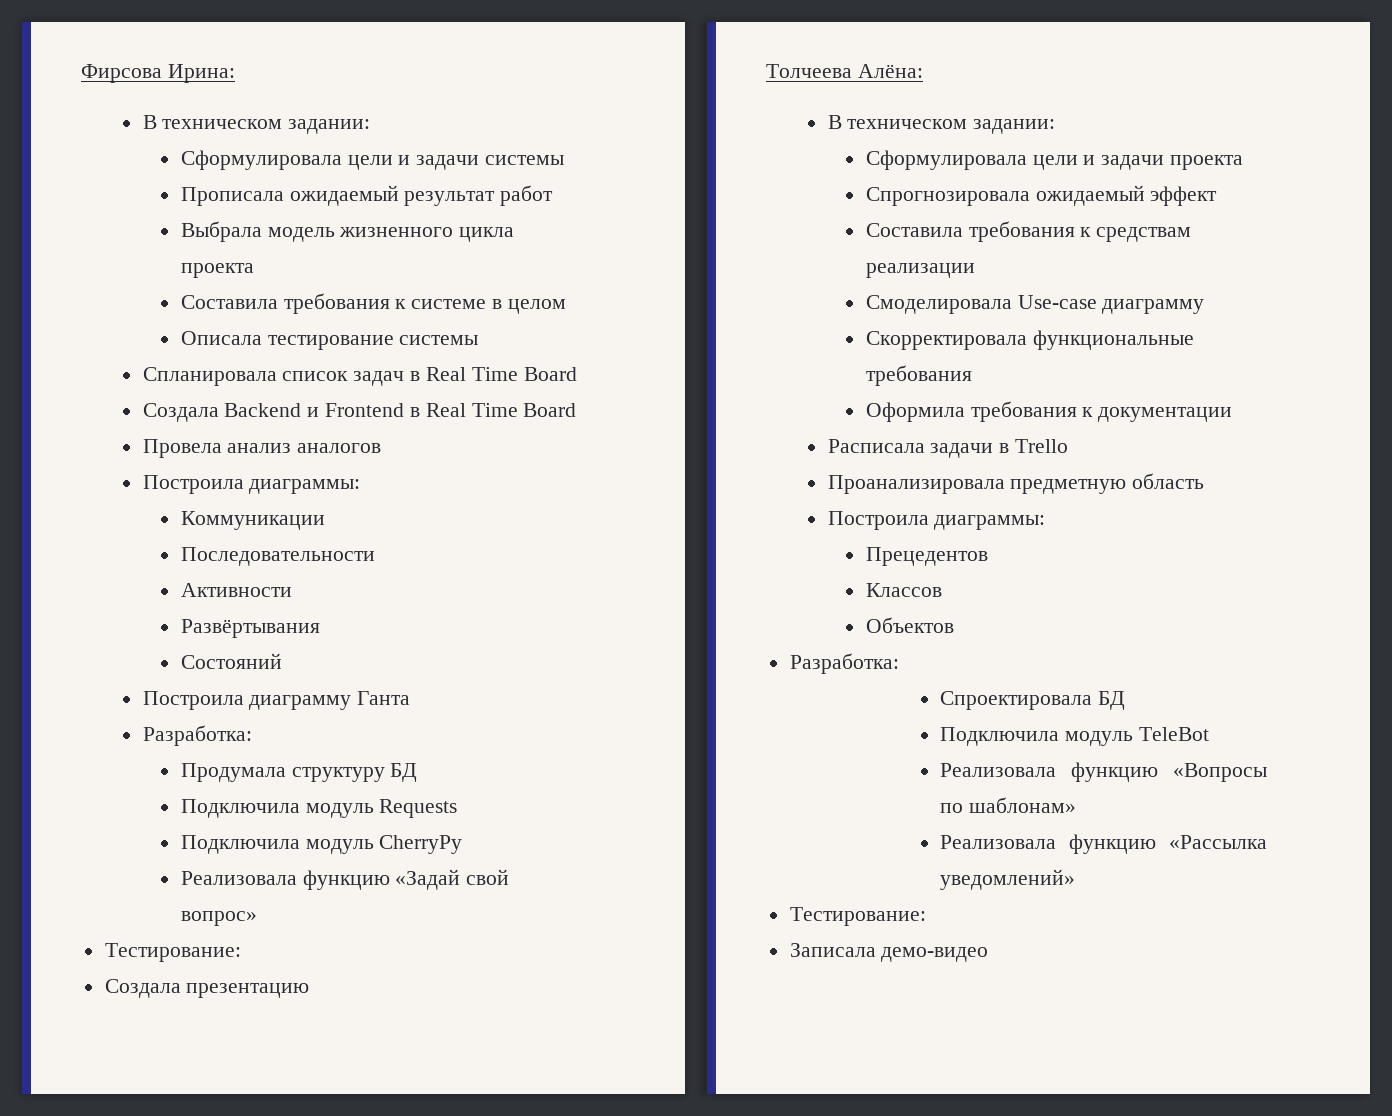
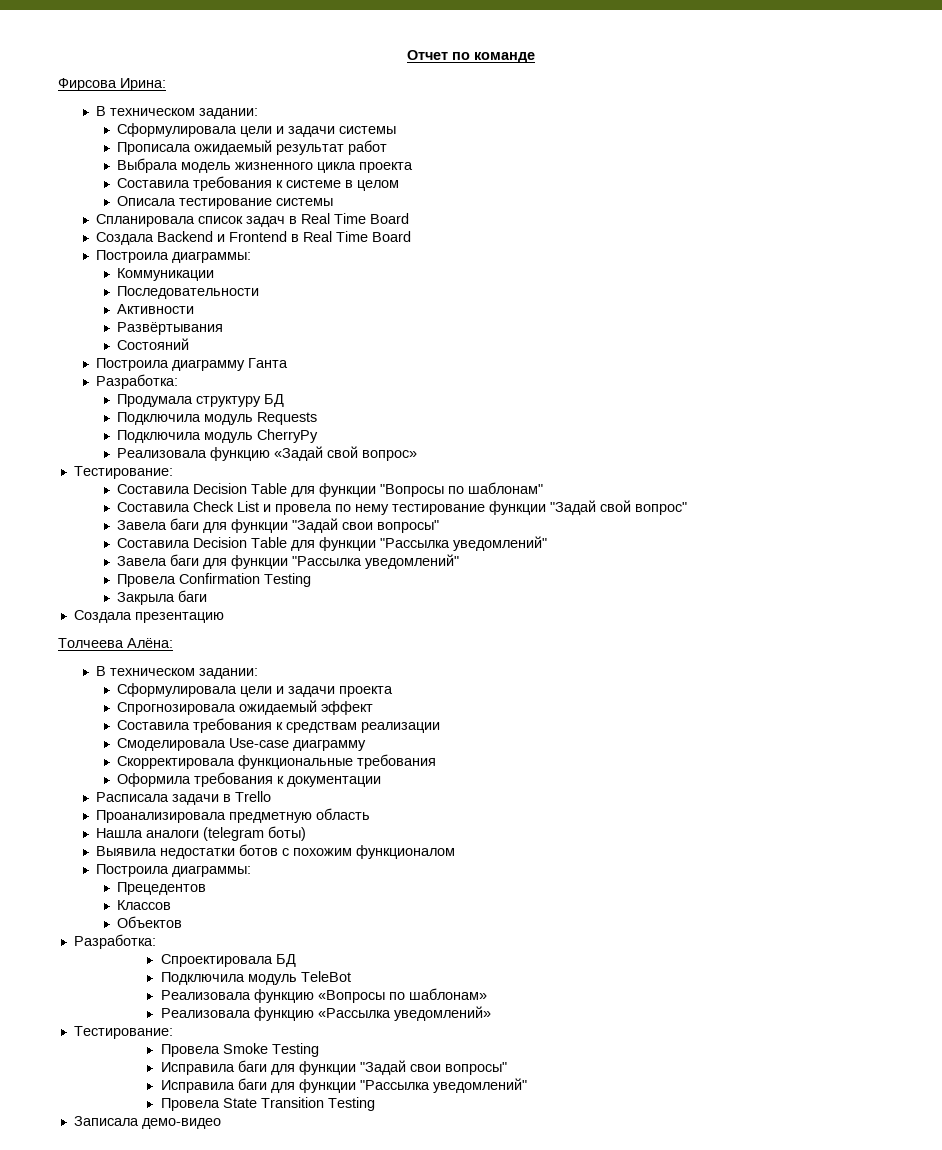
+ Отчет по команде
- Провела анализ аналогов
+ Составила Decision Table для функции "Вопросы по шаблонам"
+ Составила Check List и провела по нему тестирование функции "Задай свой вопрос"
+ Завела баги для функции "Задай свои вопросы"
+ Составила Decision Table для функции "Рассылка уведомлений"
+ Завела баги для функции "Рассылка уведомлений"
+ Провела Confirmation Testing
+ Закрыла баги
+ Нашла аналоги (telegram боты)
+ Выявила недостатки ботов с похожим функционалом
+ Провела Smoke Testing
+ Исправила баги для функции "Задай свои вопросы"
+ Исправила баги для функции "Рассылка уведомлений"
+ Провела State Transition Testing

